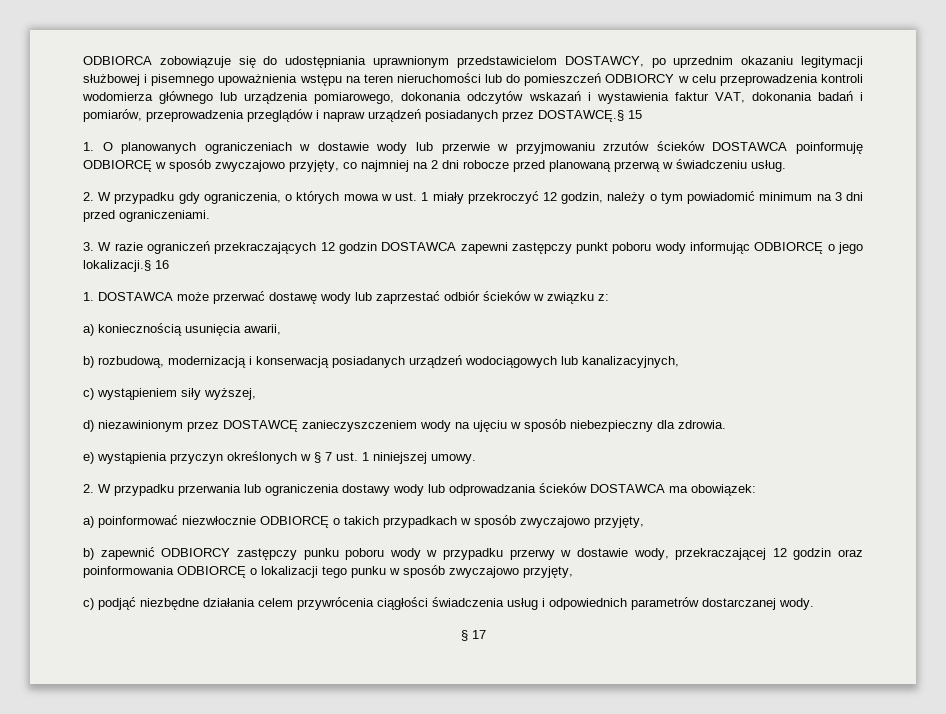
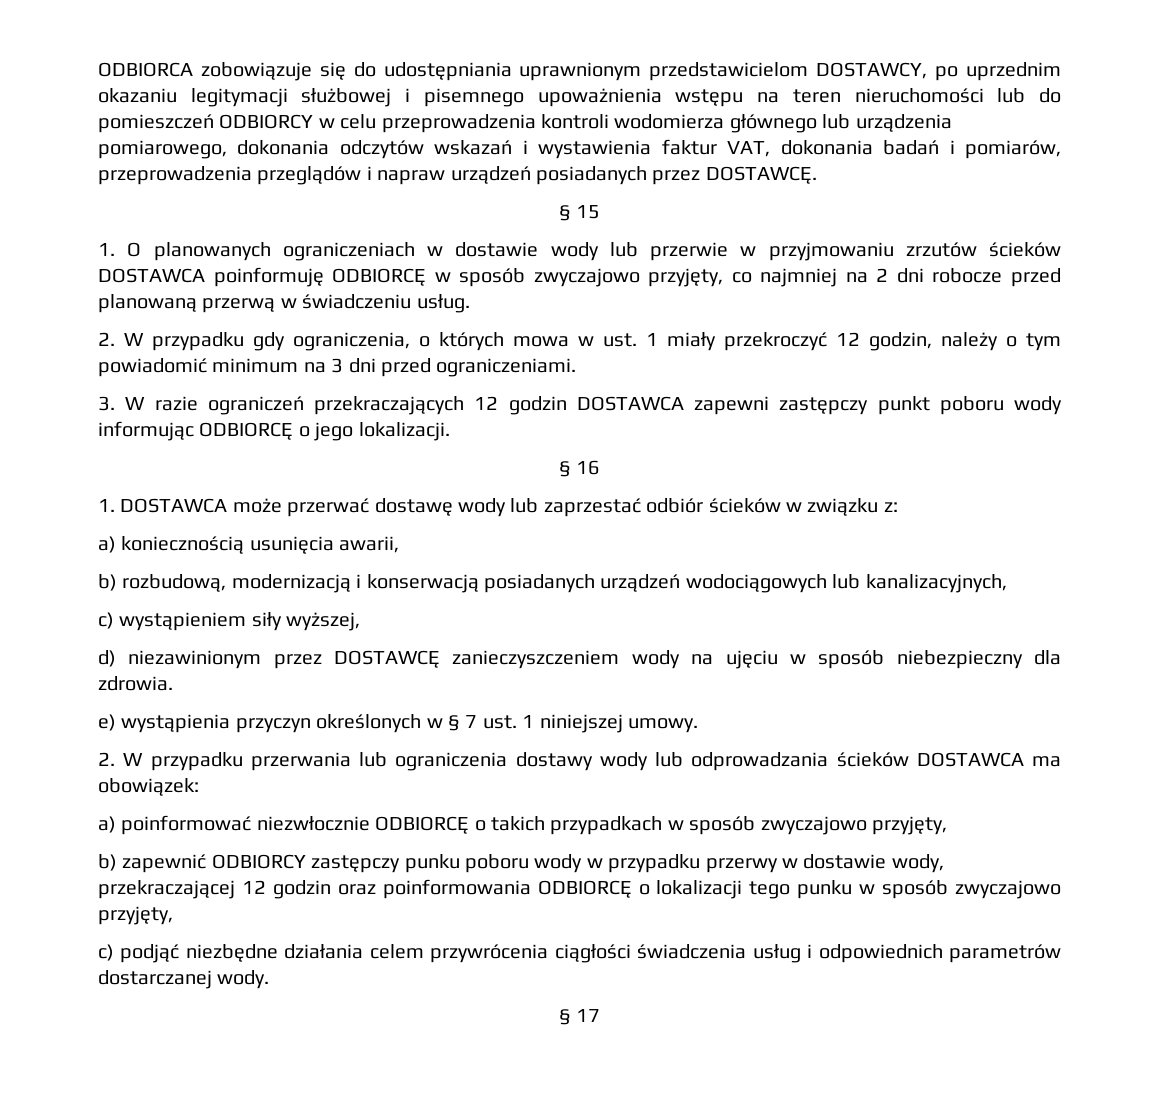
- ODBIORCA zobowiązuje się do udostępniania uprawnionym przedstawicielom DOSTAWCY, po uprzednim okazaniu legitymacji służbowej i pisemnego upoważnienia wstępu na teren nieruchomości lub do pomieszczeń ODBIORCY w celu przeprowadzenia kontroli wodomierza głównego lub urządzenia pomiarowego, dokonania odczytów wskazań i wystawienia faktur VAT, dokonania badań i pomiarów, przeprowadzenia przeglądów i napraw urządzeń posiadanych przez DOSTAWCĘ.§ 15
+ ODBIORCA zobowiązuje się do udostępniania uprawnionym przedstawicielom DOSTAWCY, po uprzednim okazaniu legitymacji służbowej i pisemnego upoważnienia wstępu na teren nieruchomości lub do pomieszczeń ODBIORCY w celu przeprowadzenia kontroli wodomierza głównego lub urządzenia pomiarowego, dokonania odczytów wskazań i wystawienia faktur VAT, dokonania badań i pomiarów, przeprowadzenia przeglądów i napraw urządzeń posiadanych przez DOSTAWCĘ.
+ § 15
- 3. W razie ograniczeń przekraczających 12 godzin DOSTAWCA zapewni zastępczy punkt poboru wody informując ODBIORCĘ o jego lokalizacji.§ 16
+ 3. W razie ograniczeń przekraczających 12 godzin DOSTAWCA zapewni zastępczy punkt poboru wody informując ODBIORCĘ o jego lokalizacji.
+ § 16

